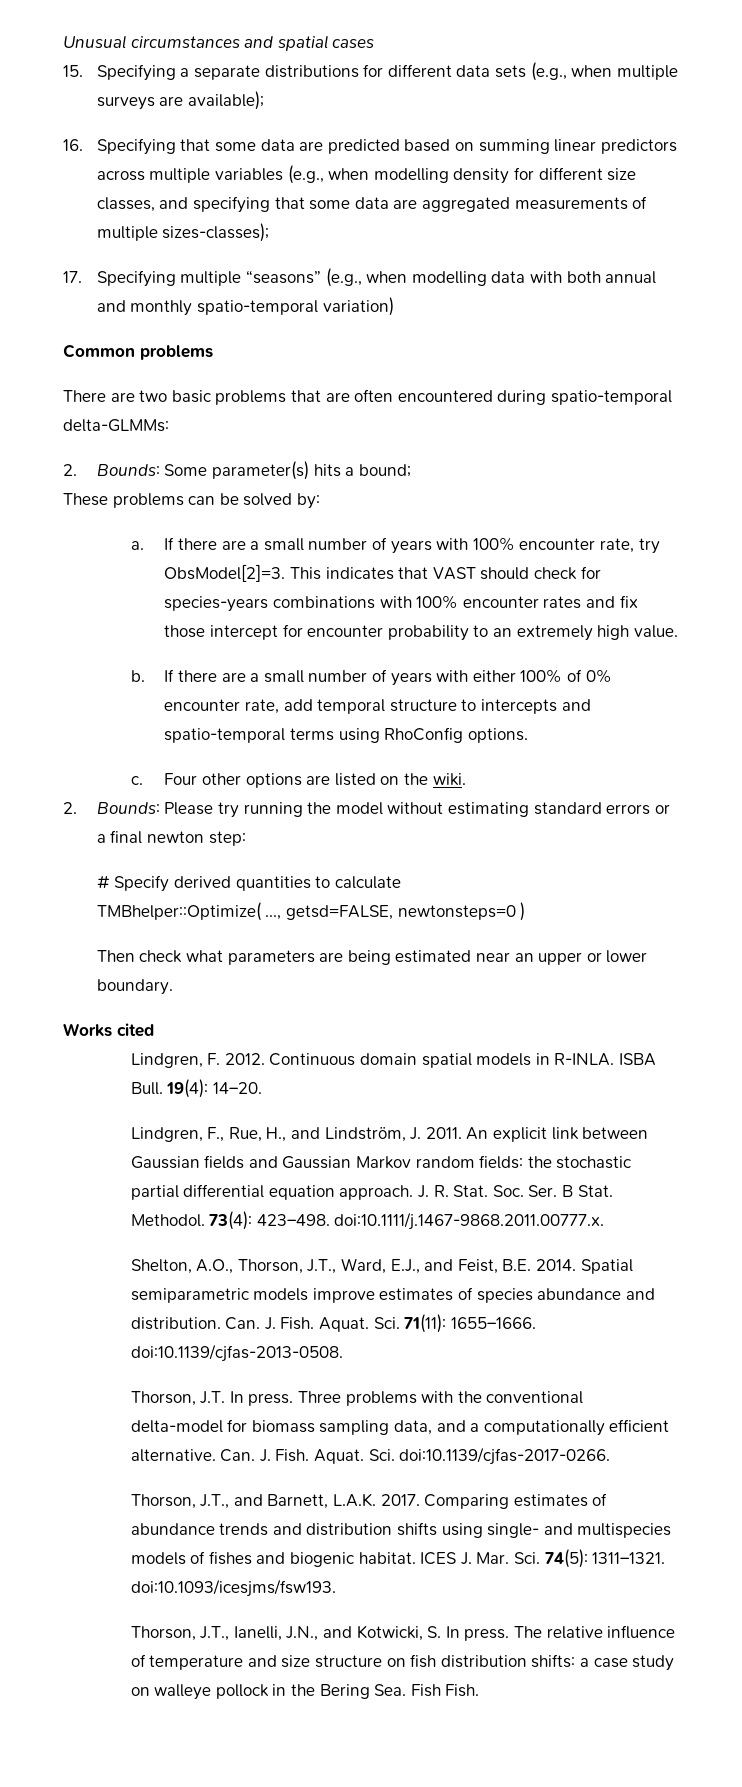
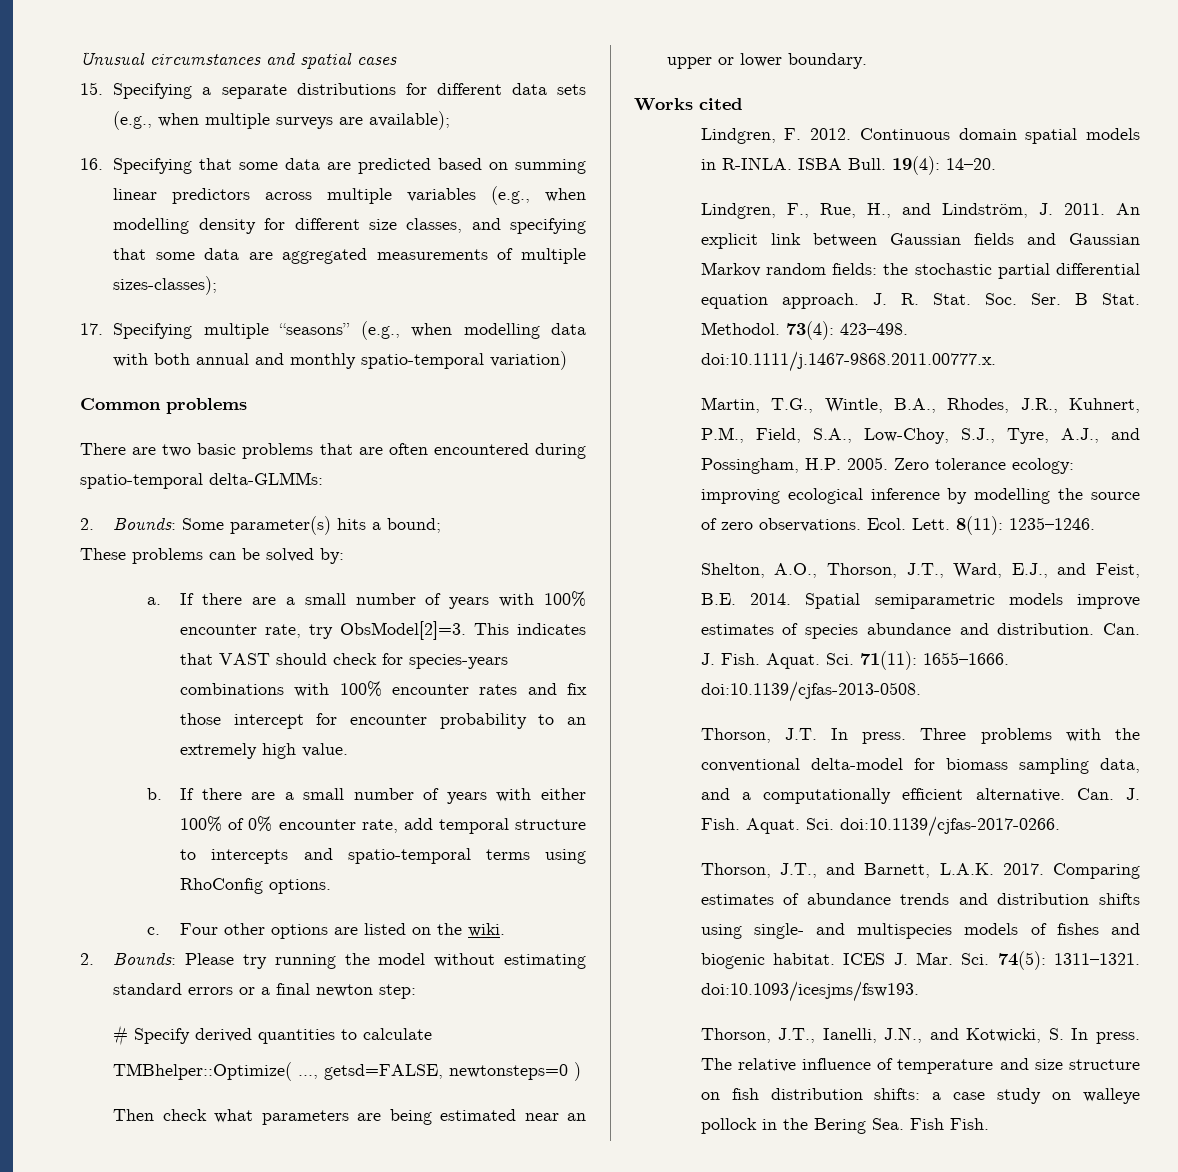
+ Martin, T.G., Wintle, B.A., Rhodes, J.R., Kuhnert, P.M., Field, S.A., Low-Choy, S.J., Tyre, A.J., and Possingham, H.P. 2005. Zero tolerance ecology: improving ecological inference by modelling the source of zero observations. Ecol. Lett. 8(11): 1235–1246.

